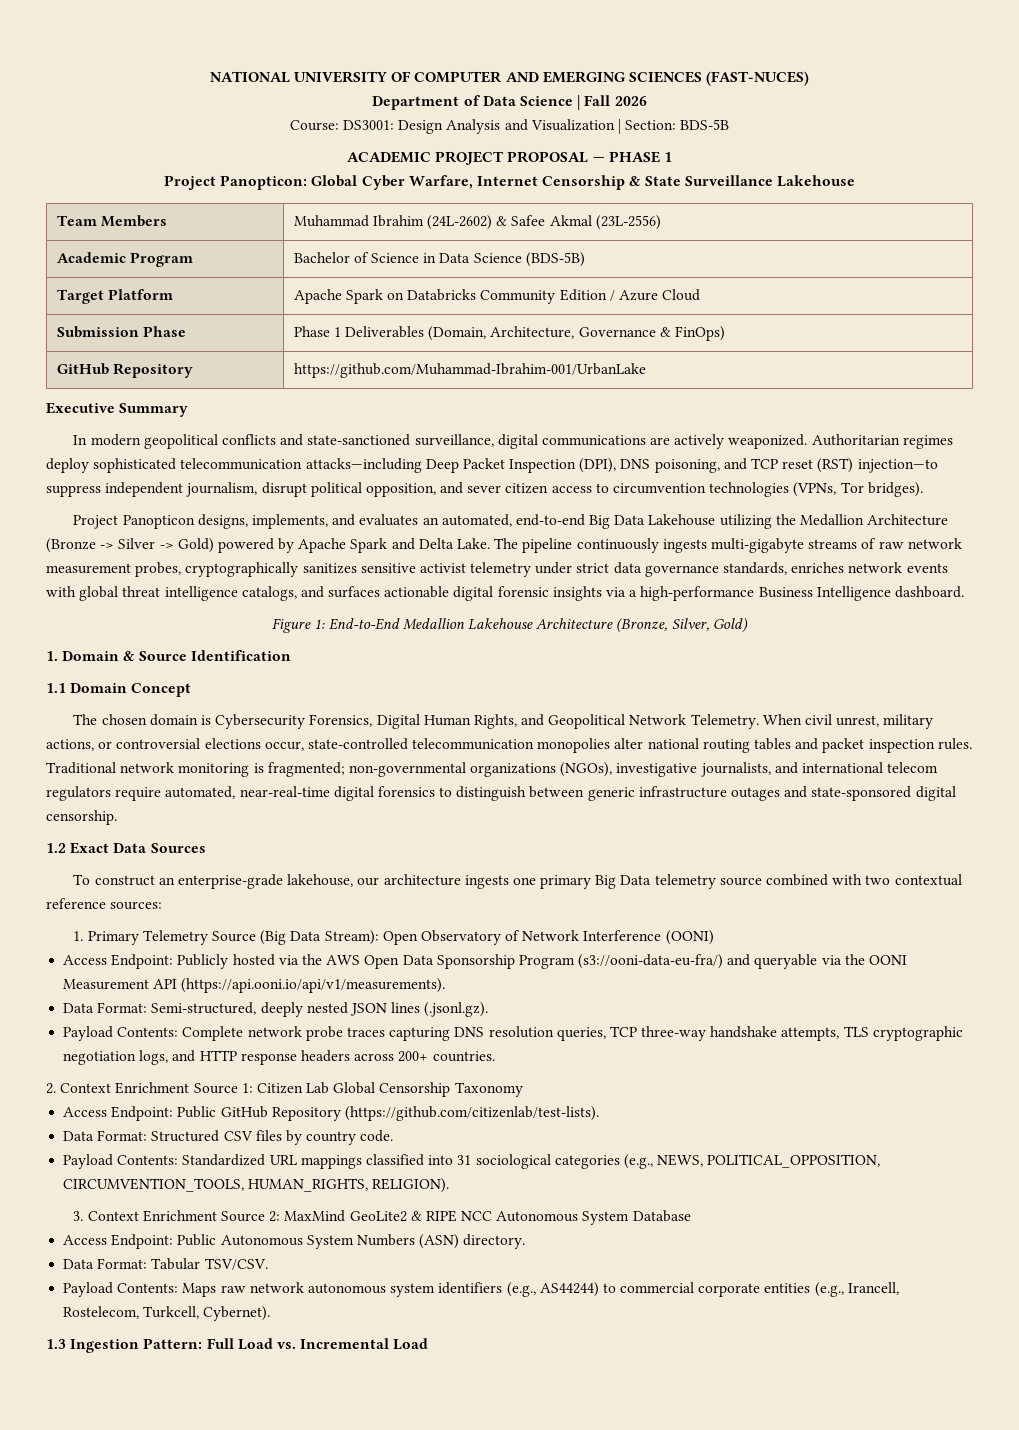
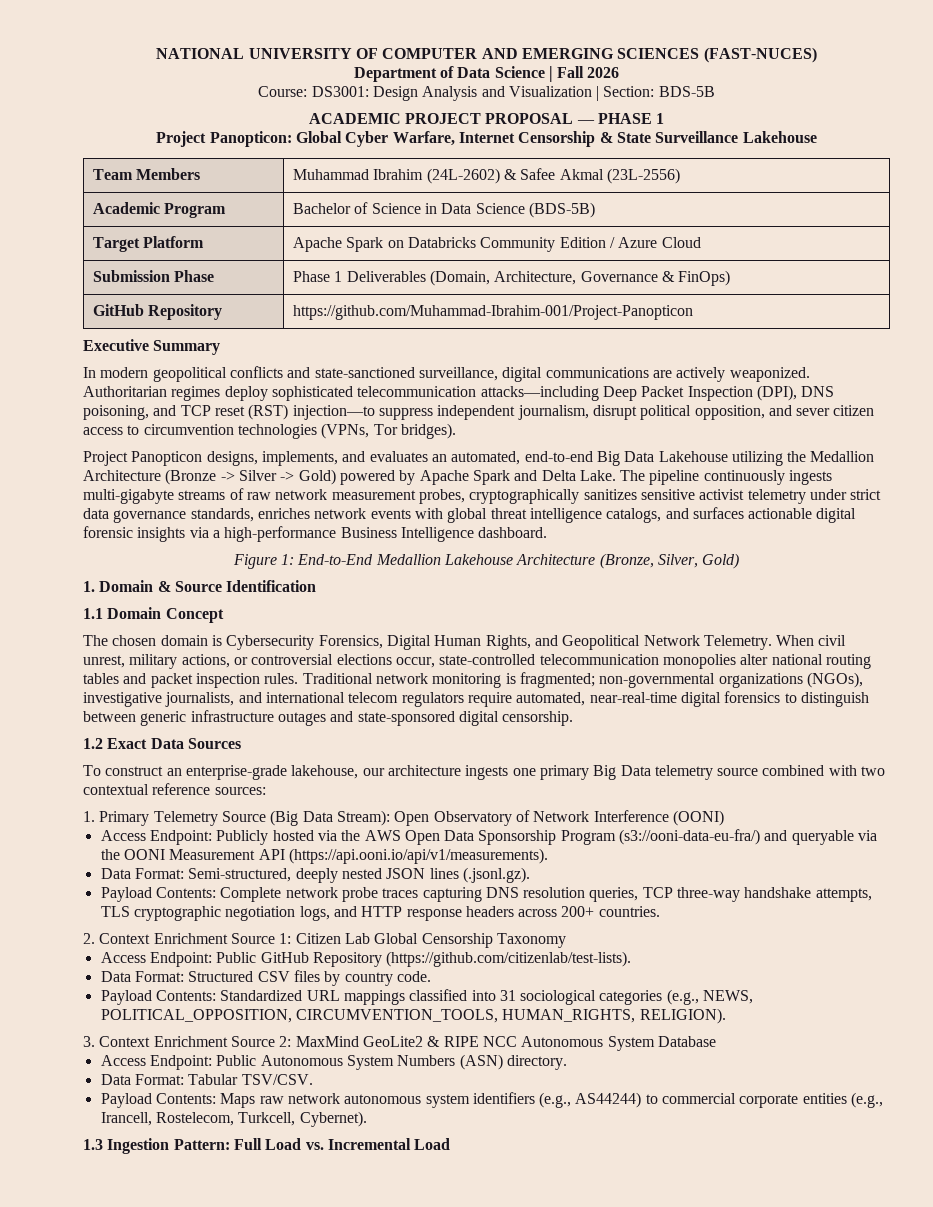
- GitHub Repository | https://github.com/Muhammad-Ibrahim-001/UrbanLake
+ GitHub Repository | https://github.com/Muhammad-Ibrahim-001/Project-Panopticon

